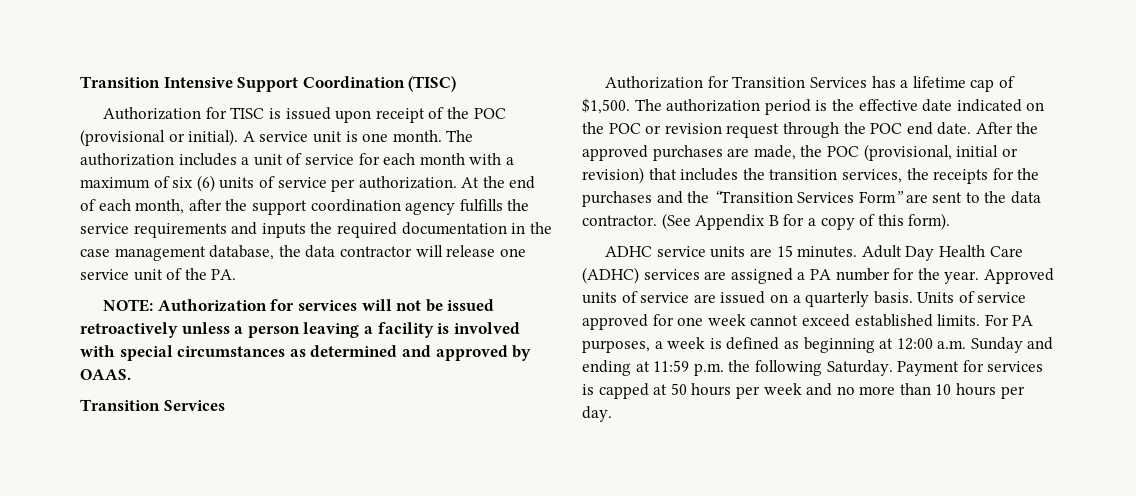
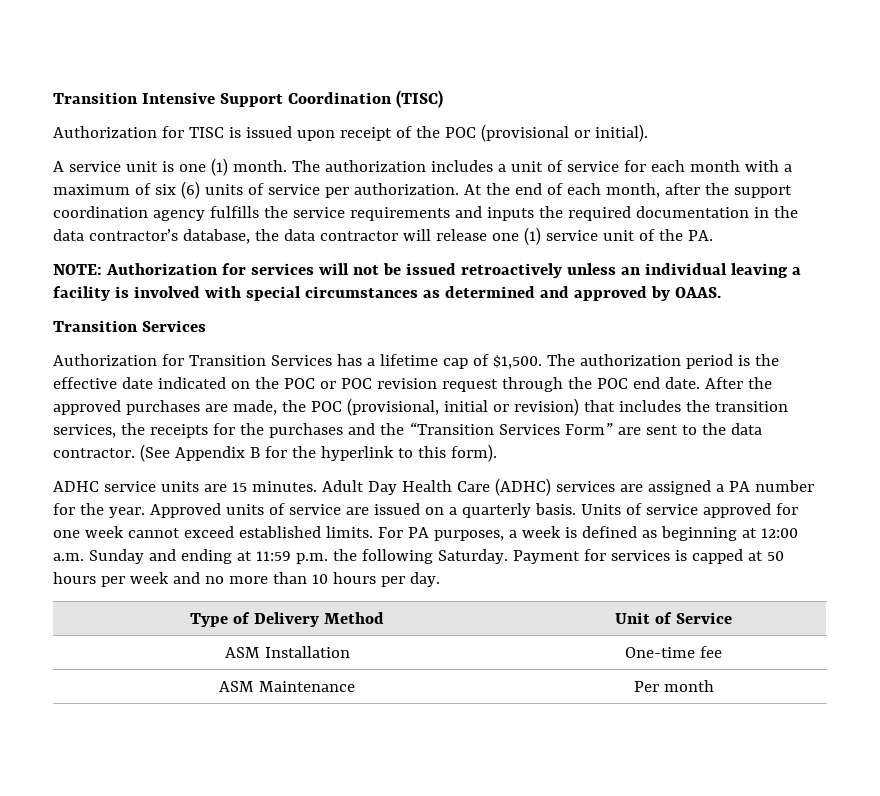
- Authorization for TISC is issued upon receipt of the POC (provisional or initial). A service unit is one month.
+ Authorization for TISC is issued upon receipt of the POC (provisional or initial).
+ A service unit is one (1) month.
- At the end of each month, after the support coordination agency fulfills the service requirements and inputs the required documentation in the case management database, the data contractor will release one service unit of the PA.
+ At the end of each month, after the support coordination agency fulfills the service requirements and inputs the required documentation in the data contractor’s database, the data contractor will release one (1) service unit of the PA.
- NOTE: Authorization for services will not be issued retroactively unless a person leaving a facility is involved with special circumstances as determined and approved by OAAS.
+ NOTE: Authorization for services will not be issued retroactively unless an individual leaving a facility is involved with special circumstances as determined and approved by OAAS.
- The authorization period is the effective date indicated on the POC or revision request through the POC end date.
+ The authorization period is the effective date indicated on the POC or POC revision request through the POC end date.
- (See Appendix B for a copy of this form).
+ (See Appendix B for the hyperlink to this form).
+ Type of Delivery Method | Unit of Service
+ ASM Installation | One-time fee
+ ASM Maintenance | Per month

